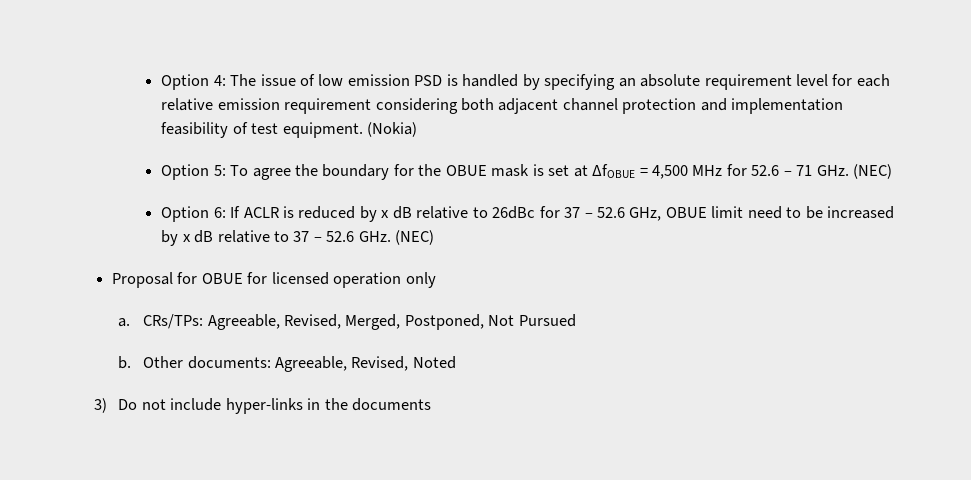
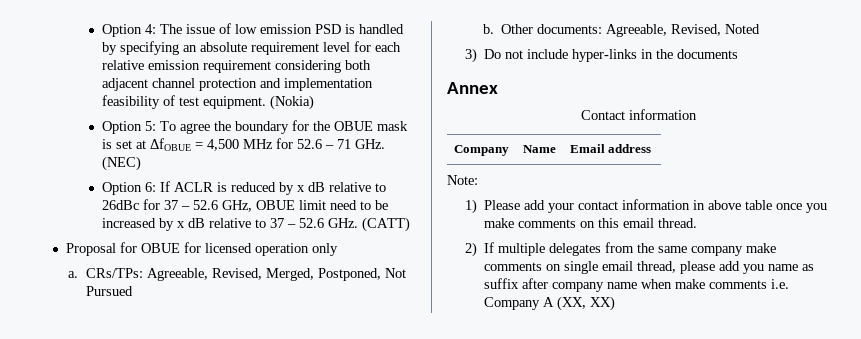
- Option 6: If ACLR is reduced by x dB relative to 26dBc for 37 – 52.6 GHz, OBUE limit need to be increased by x dB relative to 37 – 52.6 GHz. (NEC)
+ Option 6: If ACLR is reduced by x dB relative to 26dBc for 37 – 52.6 GHz, OBUE limit need to be increased by x dB relative to 37 – 52.6 GHz. (CATT)
+ Annex
+ Contact information
+ Company | Name | Email address
+ Note:
+ 1) Please add your contact information in above table once you make comments on this email thread.
+ 2) If multiple delegates from the same company make comments on single email thread, please add you name as suffix after company name when make comments i.e. Company A (XX, XX)

